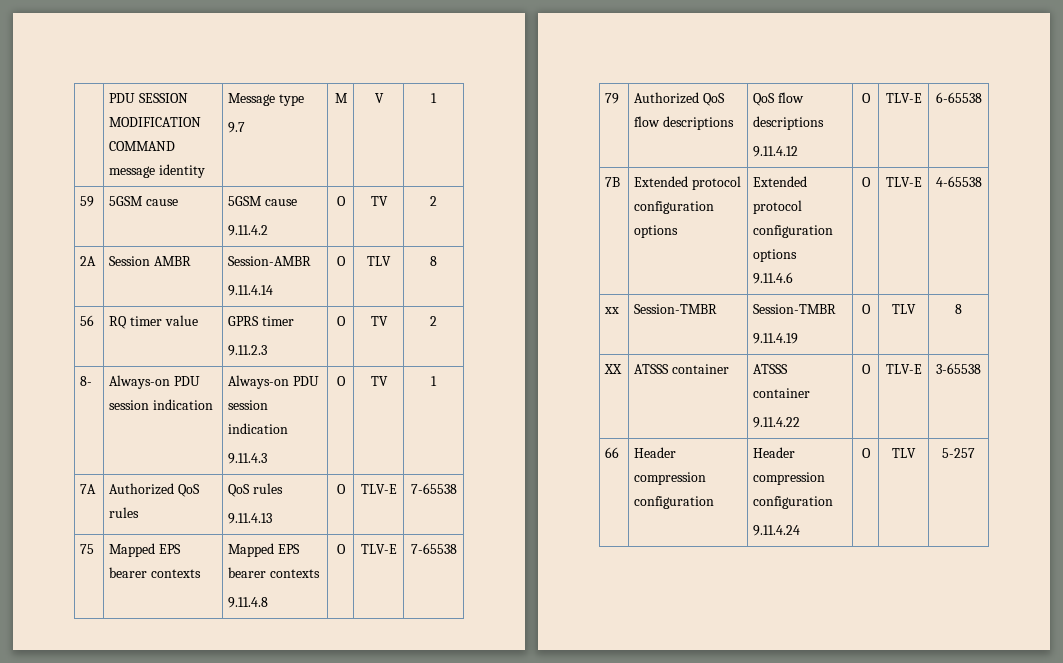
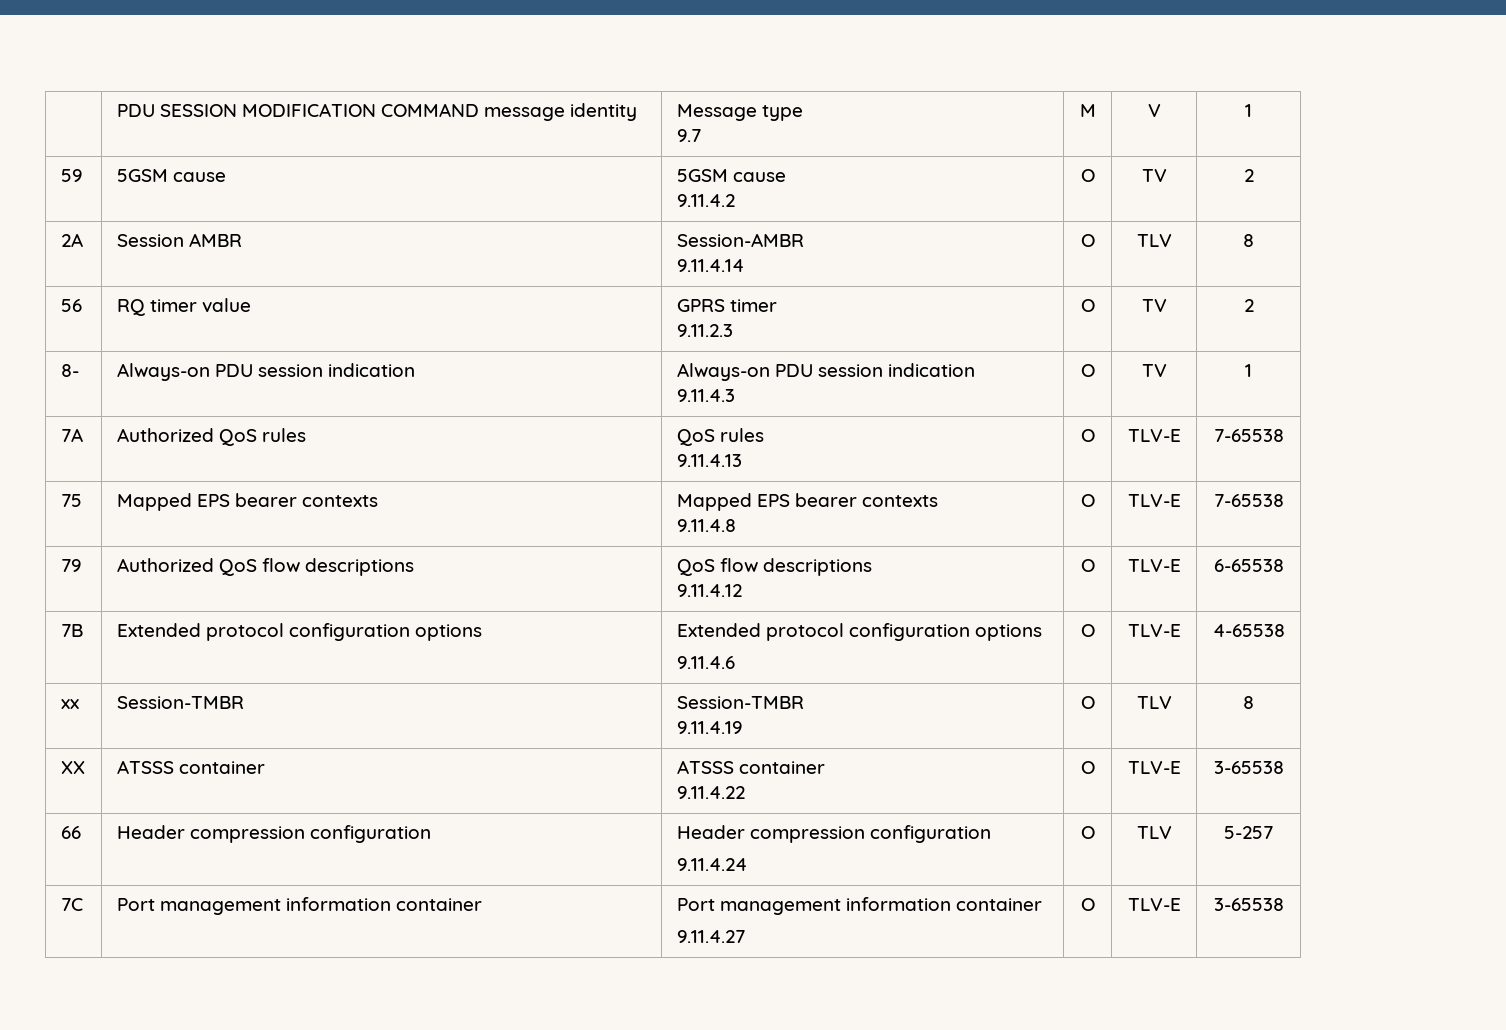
+ 7C | Port management information container | Port management information container
+ 9.11.4.27 | O | TLV-E | 3-65538

